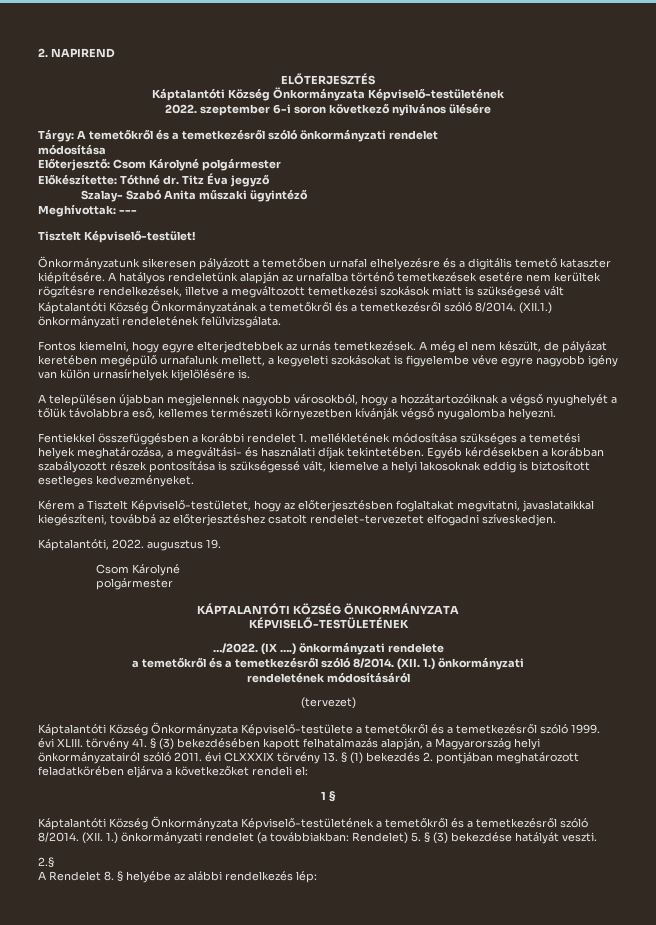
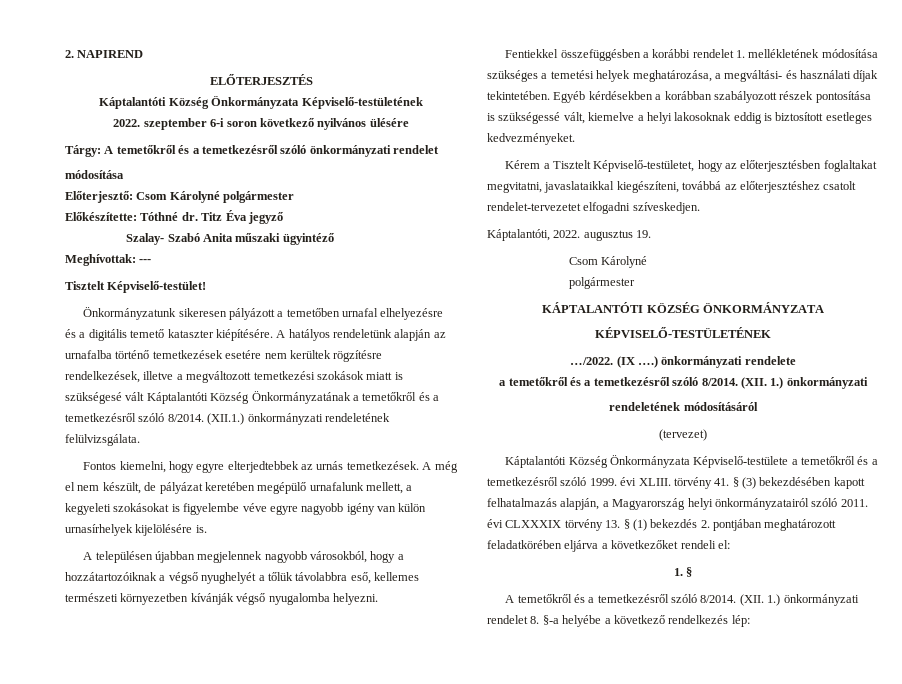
- 1 §
+ 1. §
- Káptalantóti Község Önkormányzata Képviselő-testületének a temetőkről és a temetkezésről szóló 8/2014.
+ A temetőkről és a temetkezésről szóló 8/2014.
- (XII. 1.) önkormányzati rendelet (a továbbiakban: Rendelet) 5. § (3) bekezdése hatályát veszti.
- 2.§
- A Rendelet 8. § helyébe az alábbi rendelkezés lép:
+ (XII. 1.) önkormányzati rendelet 8. §-a helyébe a következő rendelkezés lép:

